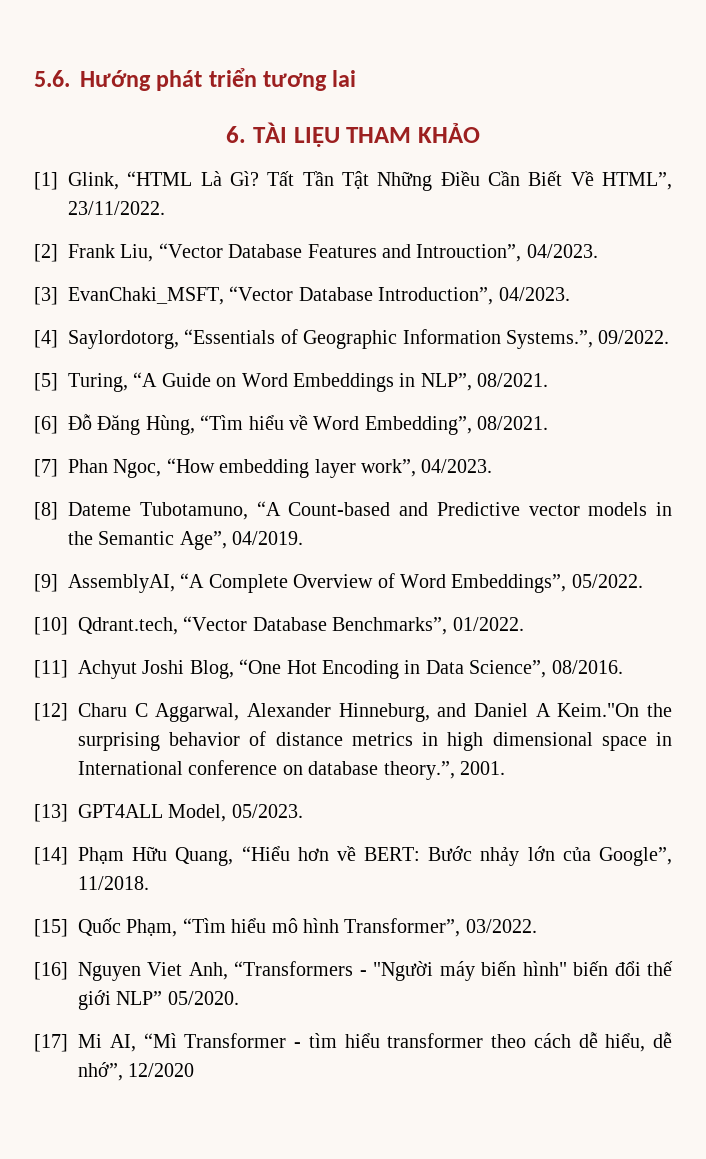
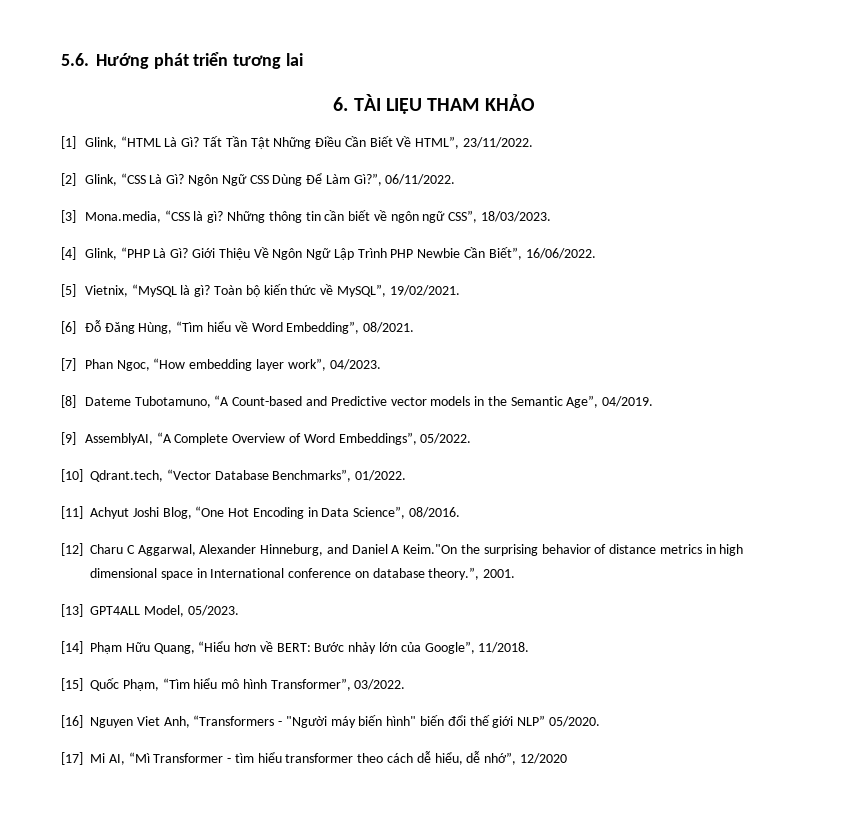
- [2] Frank Liu, “Vector Database Features and Introuction”, 04/2023.
- [3] EvanChaki_MSFT, “Vector Database Introduction”, 04/2023.
- [4] Saylordotorg, “Essentials of Geographic Information Systems.”, 09/2022.
- [5] Turing, “A Guide on Word Embeddings in NLP”, 08/2021.
+ [2] Glink, “CSS Là Gì? Ngôn Ngữ CSS Dùng Để Làm Gì?”, 06/11/2022.
+ [3] Mona.media, “CSS là gì? Những thông tin cần biết về ngôn ngữ CSS”, 18/03/2023.
+ [4] Glink, “PHP Là Gì? Giới Thiệu Về Ngôn Ngữ Lập Trình PHP Newbie Cần Biết”, 16/06/2022.
+ [5] Vietnix, “MySQL là gì? Toàn bộ kiến thức về MySQL”, 19/02/2021.

